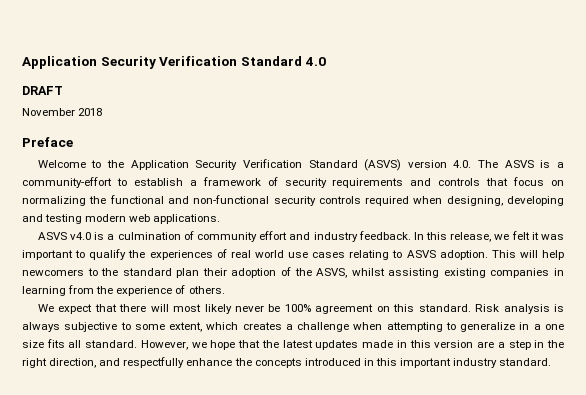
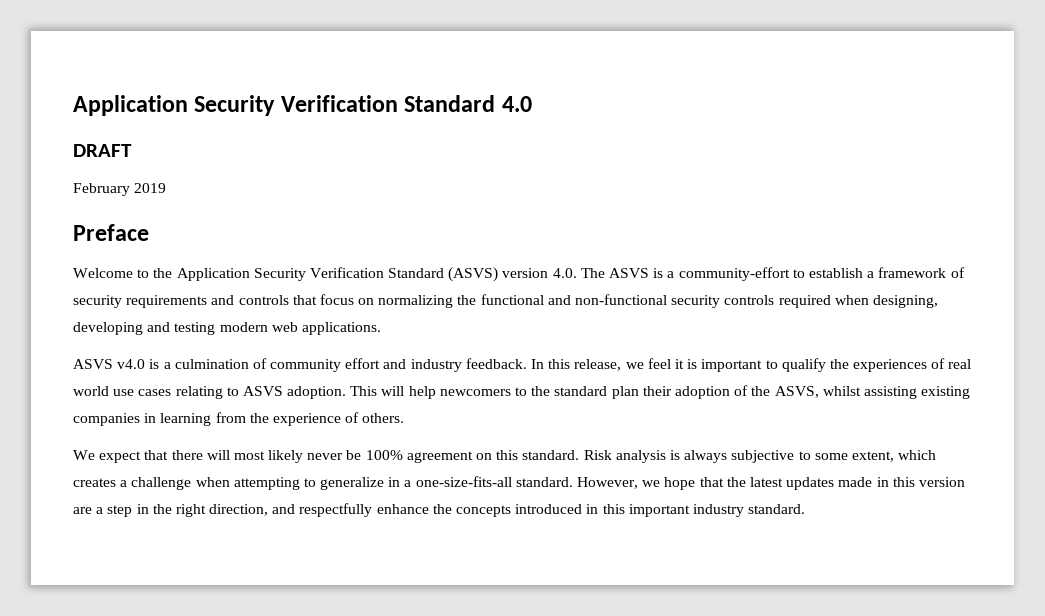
- November 2018
+ February 2019
- In this release, we felt it was important to qualify the experiences of real world use cases relating to ASVS adoption.
+ In this release, we feel it is important to qualify the experiences of real world use cases relating to ASVS adoption.
- Risk analysis is always subjective to some extent, which creates a challenge when attempting to generalize in a one size fits all standard.
+ Risk analysis is always subjective to some extent, which creates a challenge when attempting to generalize in a one-size-fits-all standard.

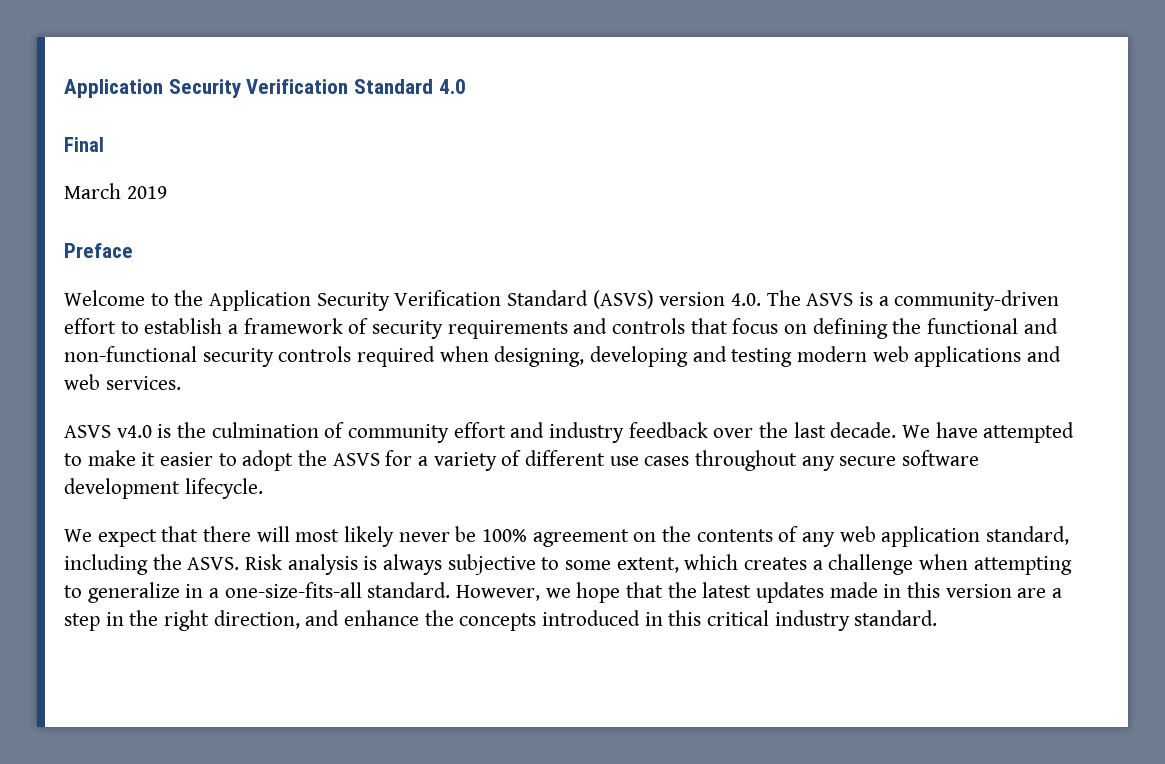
- DRAFT
- February 2019
+ Final
+ March 2019
- Welcome to the Application Security Verification Standard (ASVS) version 4.0. The ASVS is a community-effort to establish a framework of security requirements and controls that focus on normalizing the functional and non-functional security controls required when designing, developing and testing modern web applications.
+ Welcome to the Application Security Verification Standard (ASVS) version 4.0. The ASVS is a community-driven effort to establish a framework of security requirements and controls that focus on defining the functional and non-functional security controls required when designing, developing and testing modern web applications and web services.
- ASVS v4.0 is a culmination of community effort and industry feedback. In this release, we feel it is important to qualify the experiences of real world use cases relating to ASVS adoption. This will help newcomers to the standard plan their adoption of the ASVS, whilst assisting existing companies in learning from the experience of others.
+ ASVS v4.0 is the culmination of community effort and industry feedback over the last decade. We have attempted to make it easier to adopt the ASVS for a variety of different use cases throughout any secure software development lifecycle.
- We expect that there will most likely never be 100% agreement on this standard.
+ We expect that there will most likely never be 100% agreement on the contents of any web application standard, including the ASVS.
- However, we hope that the latest updates made in this version are a step in the right direction, and respectfully enhance the concepts introduced in this important industry standard.
+ However, we hope that the latest updates made in this version are a step in the right direction, and enhance the concepts introduced in this critical industry standard.

